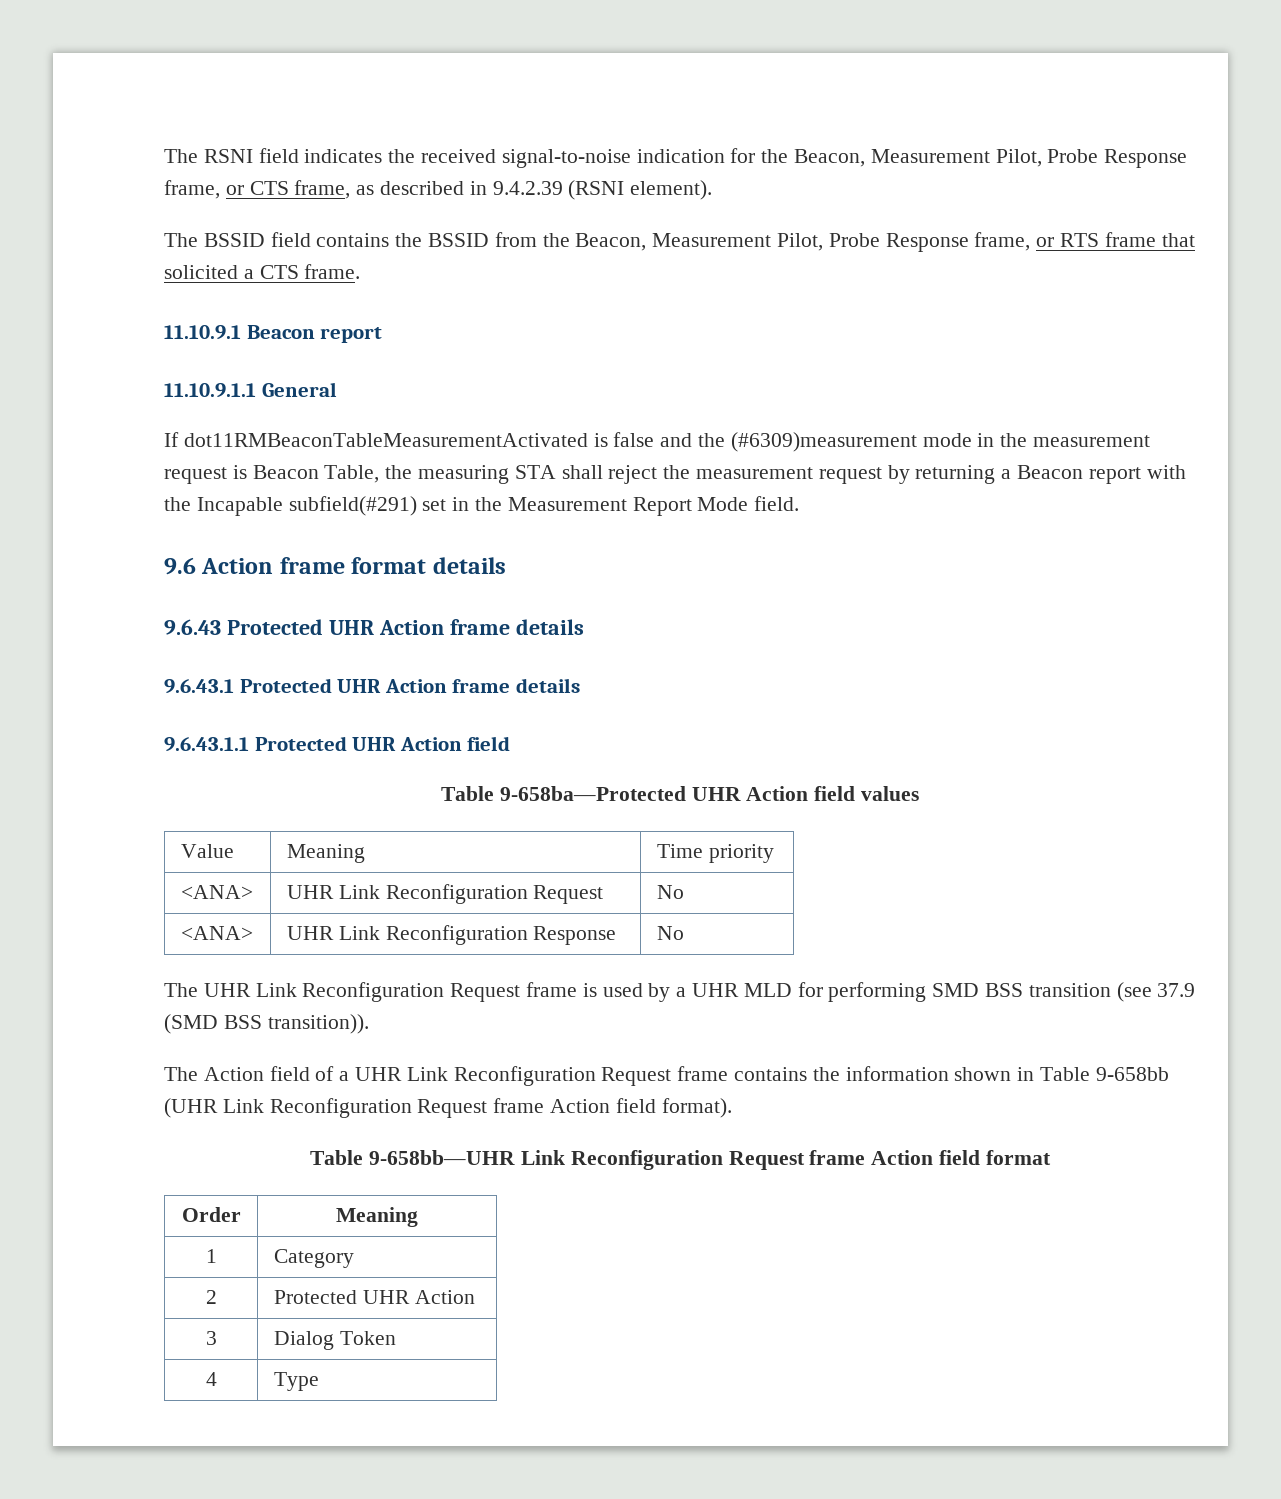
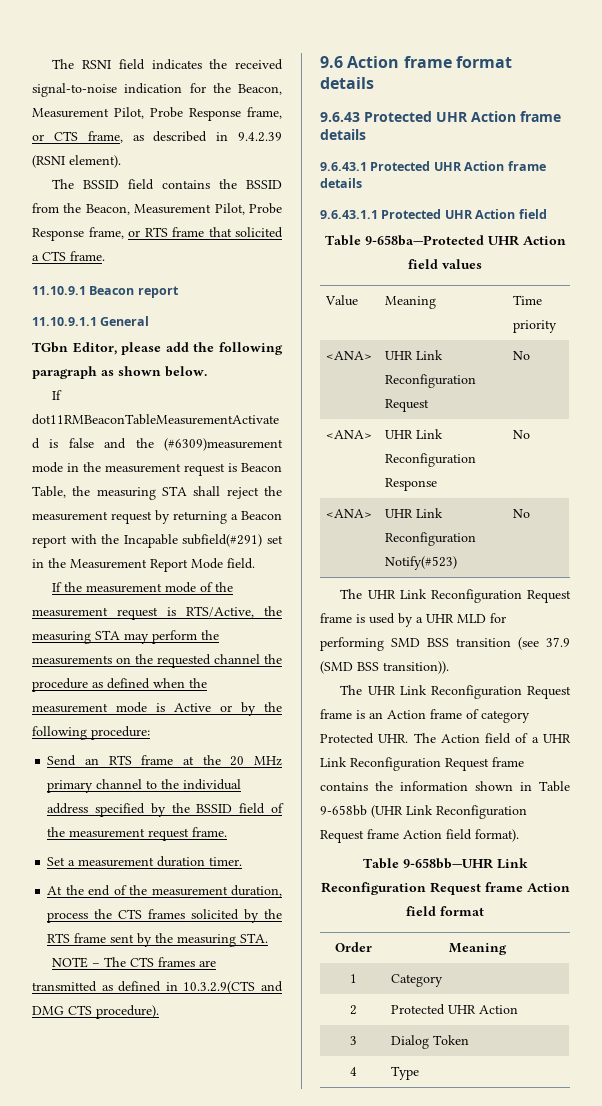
+ TGbn Editor, please add the following paragraph as shown below.
+ If the measurement mode of the measurement request is RTS/Active, the measuring STA may perform the measurements on the requested channel the procedure as defined when the measurement mode is Active or by the following procedure:
+ Send an RTS frame at the 20 MHz primary channel to the individual address specified by the BSSID field of the measurement request frame.
+ Set a measurement duration timer.
+ At the end of the measurement duration, process the CTS frames solicited by the RTS frame sent by the measuring STA.
+ NOTE – The CTS frames are transmitted as defined in 10.3.2.9(CTS and DMG CTS procedure).
+ <ANA> | UHR Link Reconfiguration Notify(#523) | No
- The Action field of a UHR Link Reconfiguration Request frame contains the information shown in Table 9-658bb (UHR Link Reconfiguration Request frame Action field format).
+ The UHR Link Reconfiguration Request frame is an Action frame of category Protected UHR. The Action field of a UHR Link Reconfiguration Request frame contains the information shown in Table 9-658bb (UHR Link Reconfiguration Request frame Action field format).

